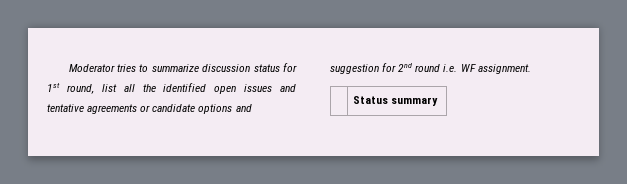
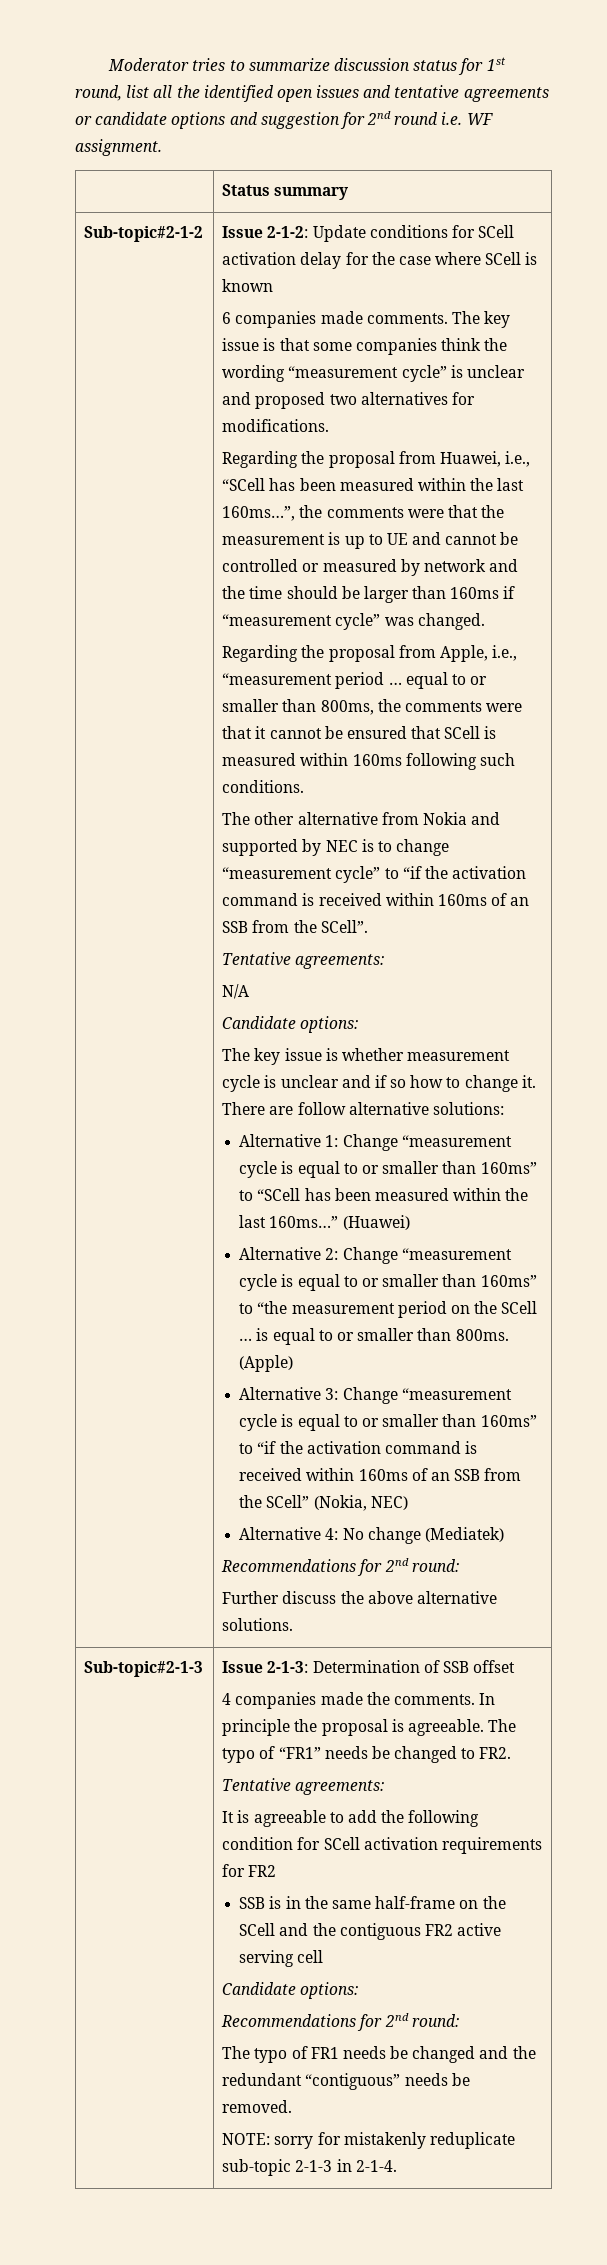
+ Sub-topic#2-1-2 | Issue 2-1-2: Update conditions for SCell activation delay for the case where SCell is known
+ 6 companies made comments. The key issue is that some companies think the wording “measurement cycle” is unclear and proposed two alternatives for modifications.
+ Regarding the proposal from Huawei, i.e., “SCell has been measured within the last 160ms…”, the comments were that the measurement is up to UE and cannot be controlled or measured by network and the time should be larger than 160ms if “measurement cycle” was changed.
+ Regarding the proposal from Apple, i.e., “measurement period … equal to or smaller than 800ms, the comments were that it cannot be ensured that SCell is measured within 160ms following such conditions.
+ The other alternative from Nokia and supported by NEC is to change “measurement cycle” to “if the activation command is received within 160ms of an SSB from the SCell”.
+ Tentative agreements:
+ N/A
+ Candidate options:
+ The key issue is whether measurement cycle is unclear and if so how to change it. There are follow alternative solutions:
+ Alternative 1: Change “measurement cycle is equal to or smaller than 160ms” to “SCell has been measured within the last 160ms…” (Huawei)
+ Alternative 2: Change “measurement cycle is equal to or smaller than 160ms” to “the measurement period on the SCell … is equal to or smaller than 800ms. (Apple)
+ Alternative 3: Change “measurement cycle is equal to or smaller than 160ms” to “if the activation command is received within 160ms of an SSB from the SCell” (Nokia, NEC)
+ Alternative 4: No change (Mediatek)
+ Recommendations for 2nd round:
+ Further discuss the above alternative solutions.
+ Sub-topic#2-1-3 | Issue 2-1-3: Determination of SSB offset
+ 4 companies made the comments. In principle the proposal is agreeable. The typo of “FR1” needs be changed to FR2.
+ Tentative agreements:
+ It is agreeable to add the following condition for SCell activation requirements for FR2
+ SSB is in the same half-frame on the SCell and the contiguous FR2 active serving cell
+ Candidate options:
+ Recommendations for 2nd round:
+ The typo of FR1 needs be changed and the redundant “contiguous” needs be removed.
+ NOTE: sorry for mistakenly reduplicate sub-topic 2-1-3 in 2-1-4.

